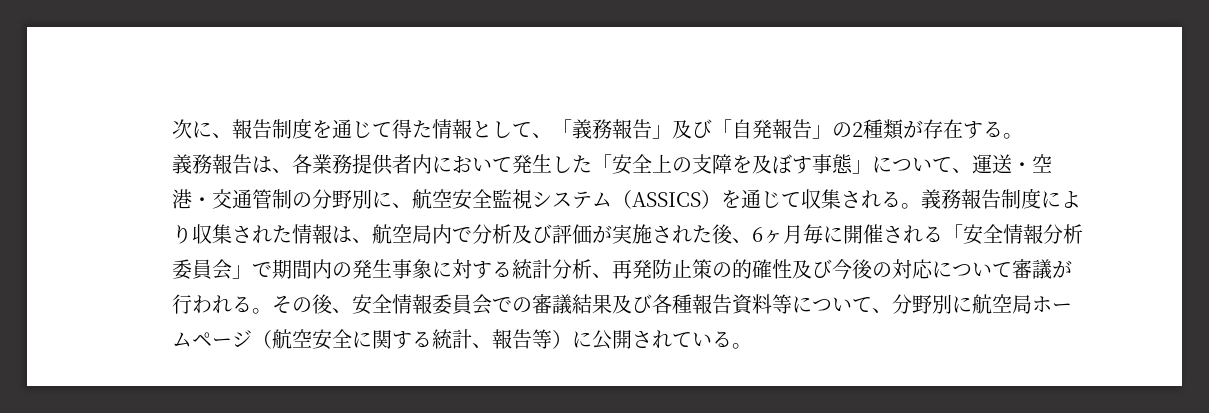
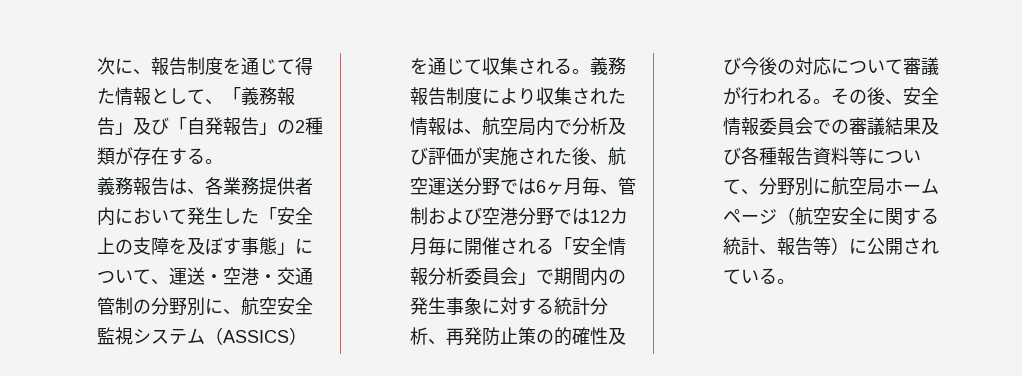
- 義務報告制度により収集された情報は、航空局内で分析及び評価が実施された後、6ヶ月毎に開催される「安全情報分析委員会」で期間内の発生事象に対する統計分析、再発防止策の的確性及び今後の対応について審議が行われる。
+ 義務報告制度により収集された情報は、航空局内で分析及び評価が実施された後、航空運送分野では6ヶ月毎、管制および空港分野では12カ月毎に開催される「安全情報分析委員会」で期間内の発生事象に対する統計分析、再発防止策の的確性及び今後の対応について審議が行われる。

